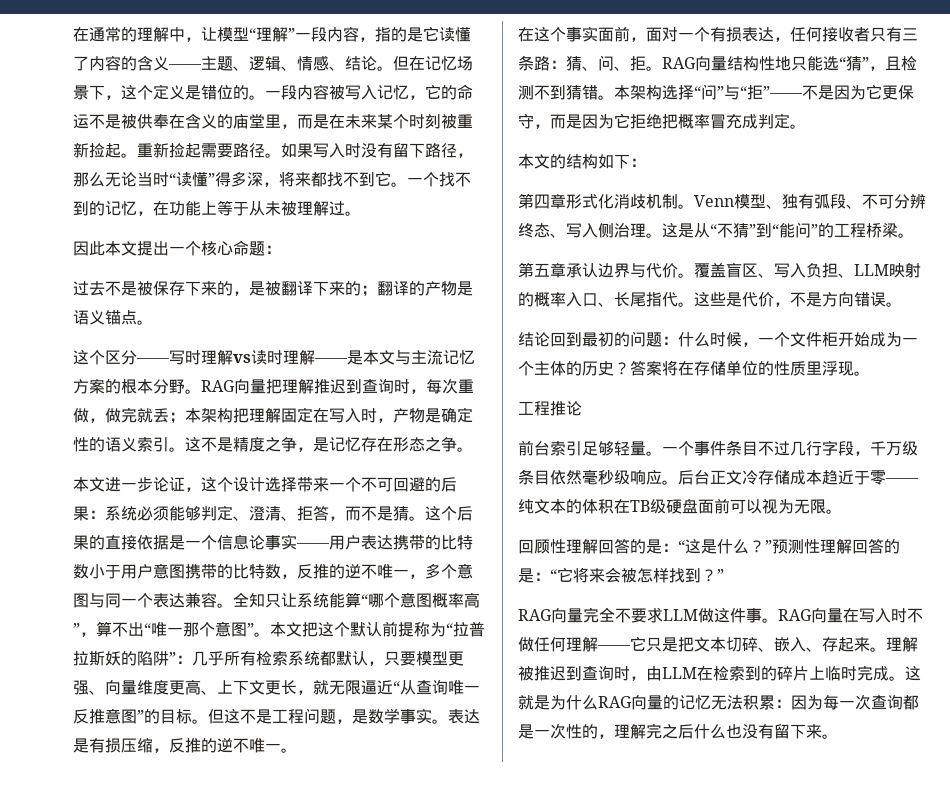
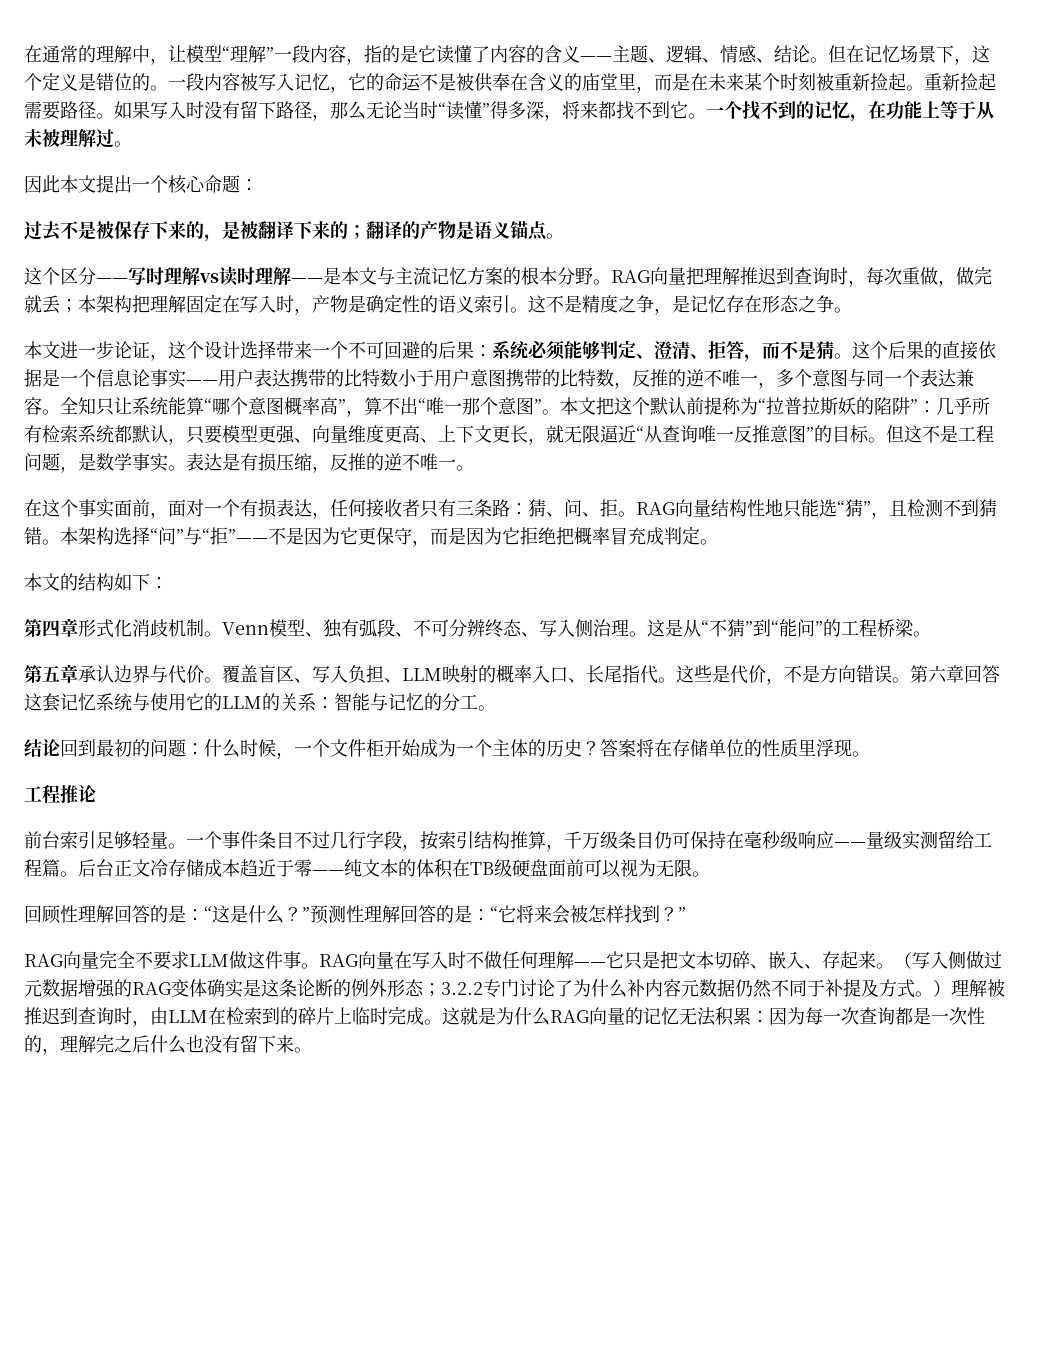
+ 第六章回答这套记忆系统与使用它的LLM的关系：智能与记忆的分工。
- 一个事件条目不过几行字段，千万级条目依然毫秒级响应。
+ 一个事件条目不过几行字段，按索引结构推算，千万级条目仍可保持在毫秒级响应——量级实测留给工程篇。
- 理解被推迟到查询时，由LLM在检索到的碎片上临时完成。
+ （写入侧做过元数据增强的RAG变体确实是这条论断的例外形态；3.2.2专门讨论了为什么补内容元数据仍然不同于补提及方式。）理解被推迟到查询时，由LLM在检索到的碎片上临时完成。

